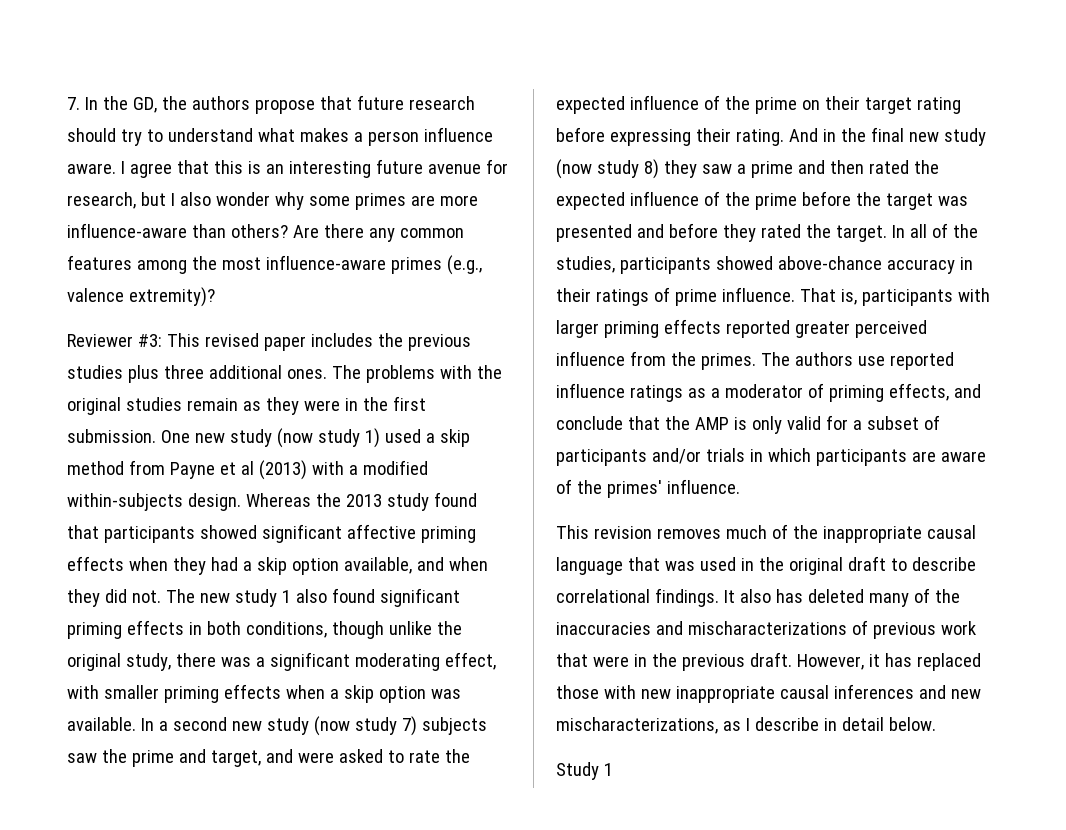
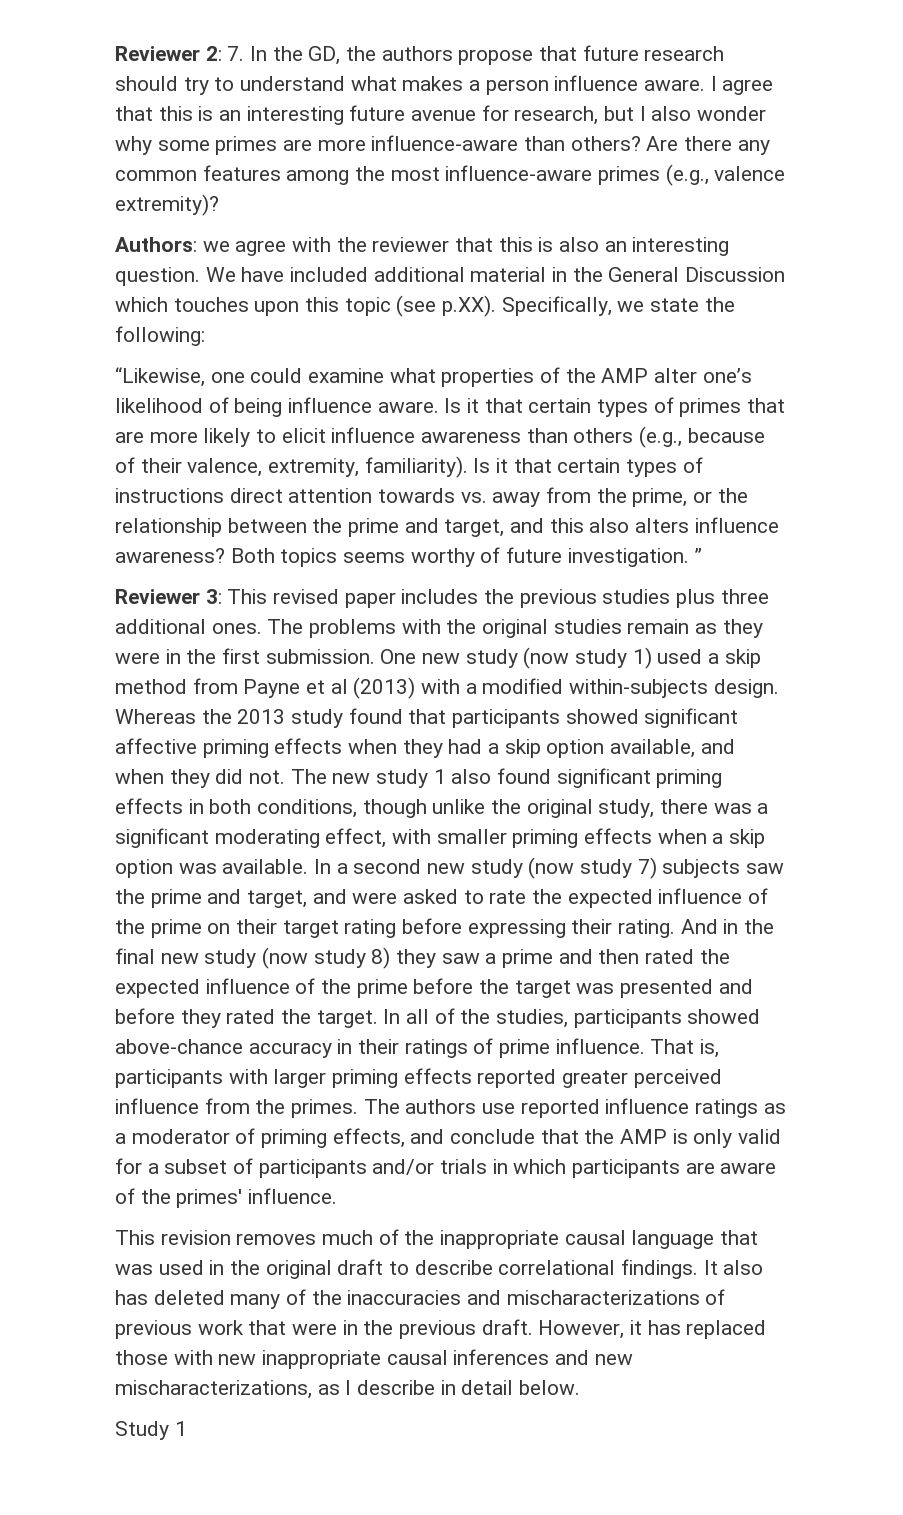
- 7. In the GD, the authors propose that future research should try to understand what makes a person influence aware.
+ Reviewer 2: 7. In the GD, the authors propose that future research should try to understand what makes a person influence aware.
- Reviewer #3: This revised paper includes the previous studies plus three additional ones.
+ Authors: we agree with the reviewer that this is also an interesting question. We have included additional material in the General Discussion which touches upon this topic (see p.XX). Specifically, we state the following:
+ “Likewise, one could examine what properties of the AMP alter one’s likelihood of being influence aware. Is it that certain types of primes that are more likely to elicit influence awareness than others (e.g., because of their valence, extremity, familiarity). Is it that certain types of instructions direct attention towards vs. away from the prime, or the relationship between the prime and target, and this also alters influence awareness? Both topics seems worthy of future investigation. ”
+ Reviewer 3: This revised paper includes the previous studies plus three additional ones.

